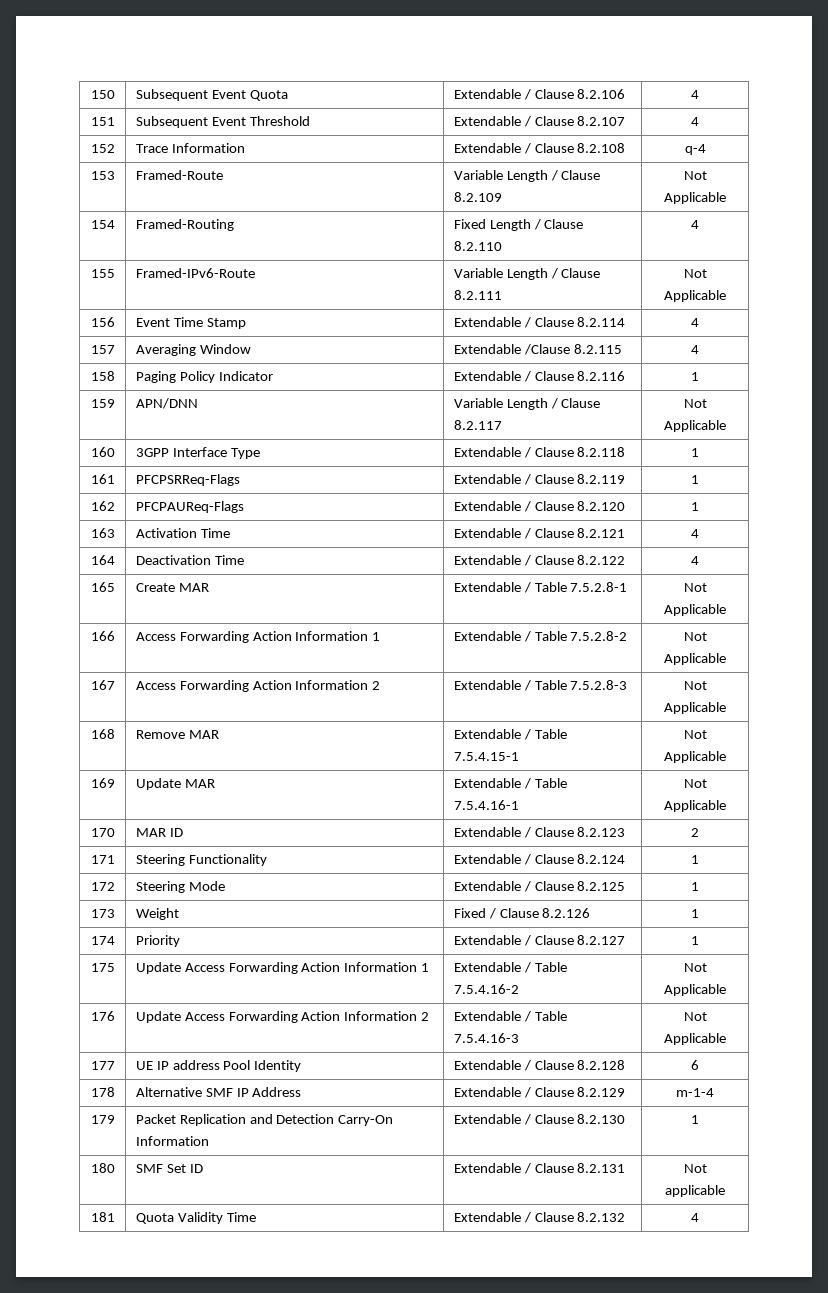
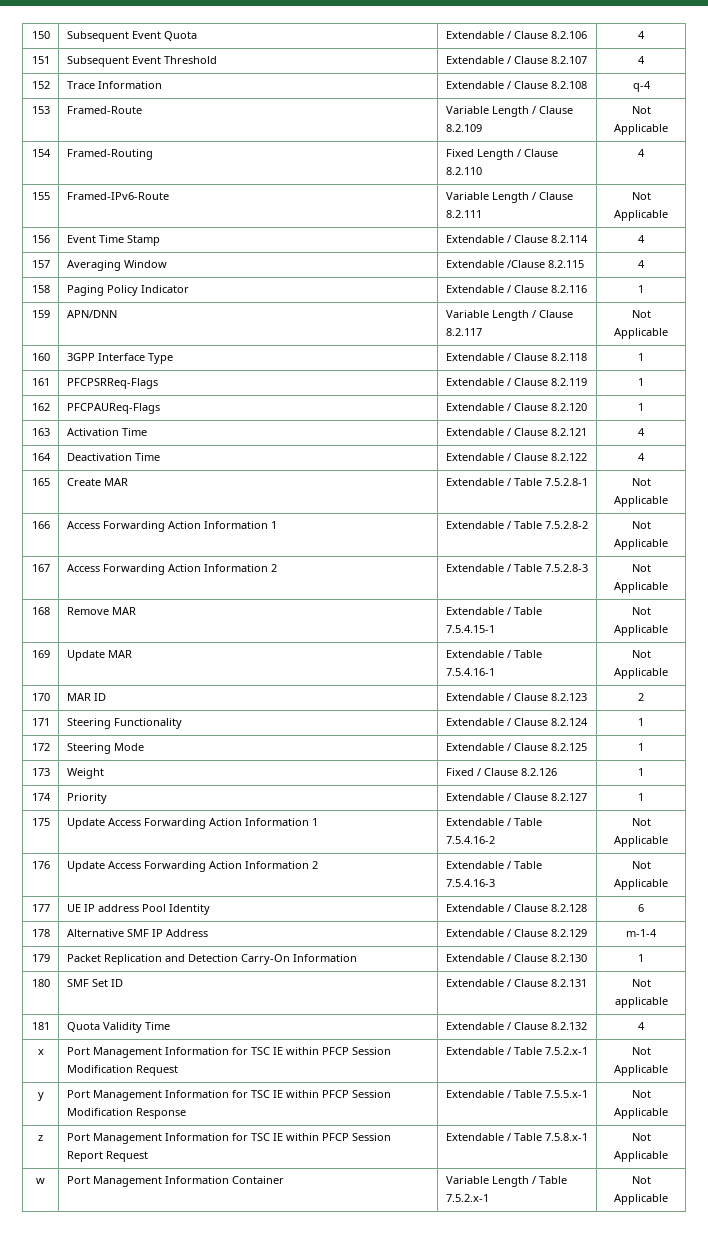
+ x | Port Management Information for TSC IE within PFCP Session Modification Request | Extendable / Table 7.5.2.x-1 | Not Applicable
+ y | Port Management Information for TSC IE within PFCP Session Modification Response | Extendable / Table 7.5.5.x-1 | Not Applicable
+ z | Port Management Information for TSC IE within PFCP Session Report Request | Extendable / Table 7.5.8.x-1 | Not Applicable
+ w | Port Management Information Container | Variable Length / Table 7.5.2.x-1 | Not Applicable

